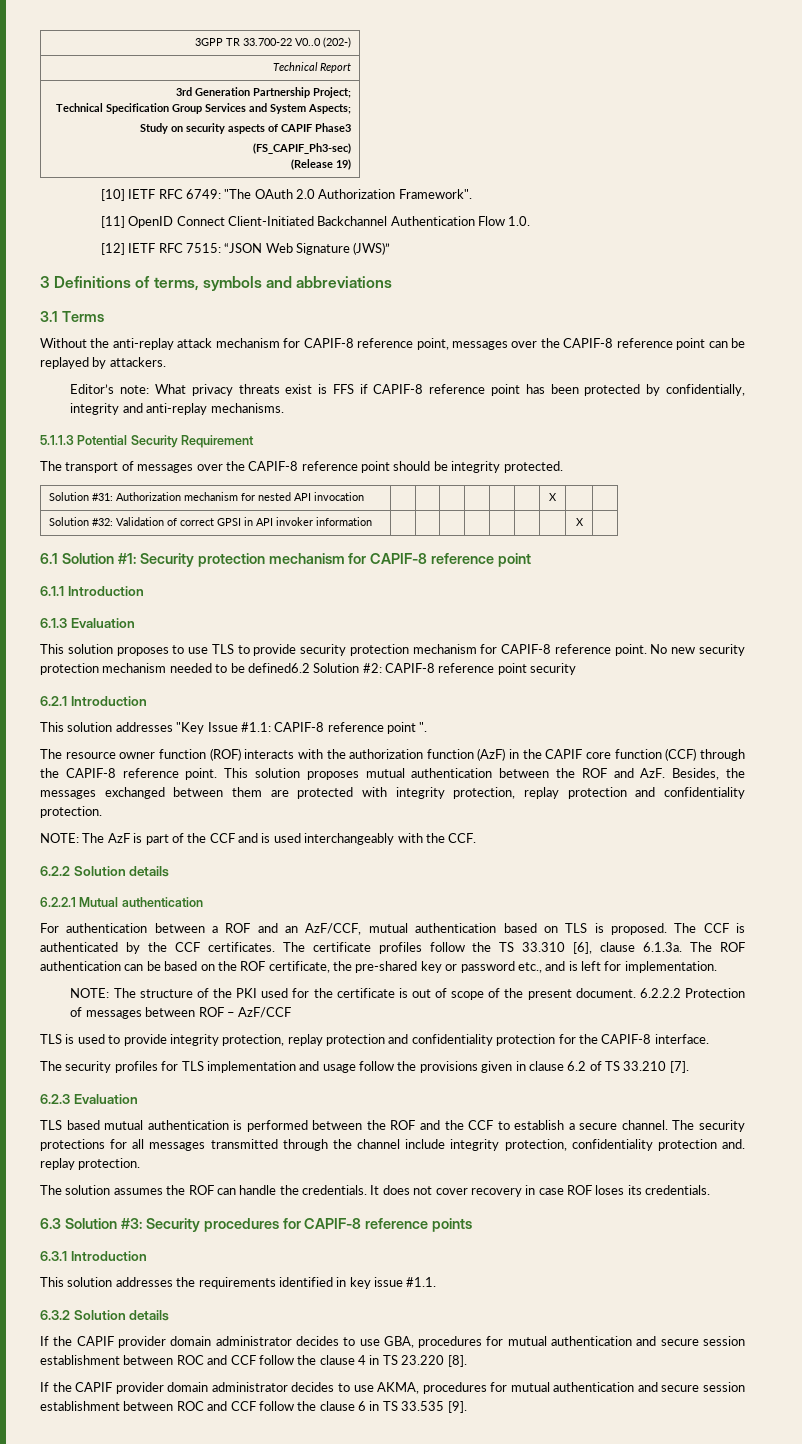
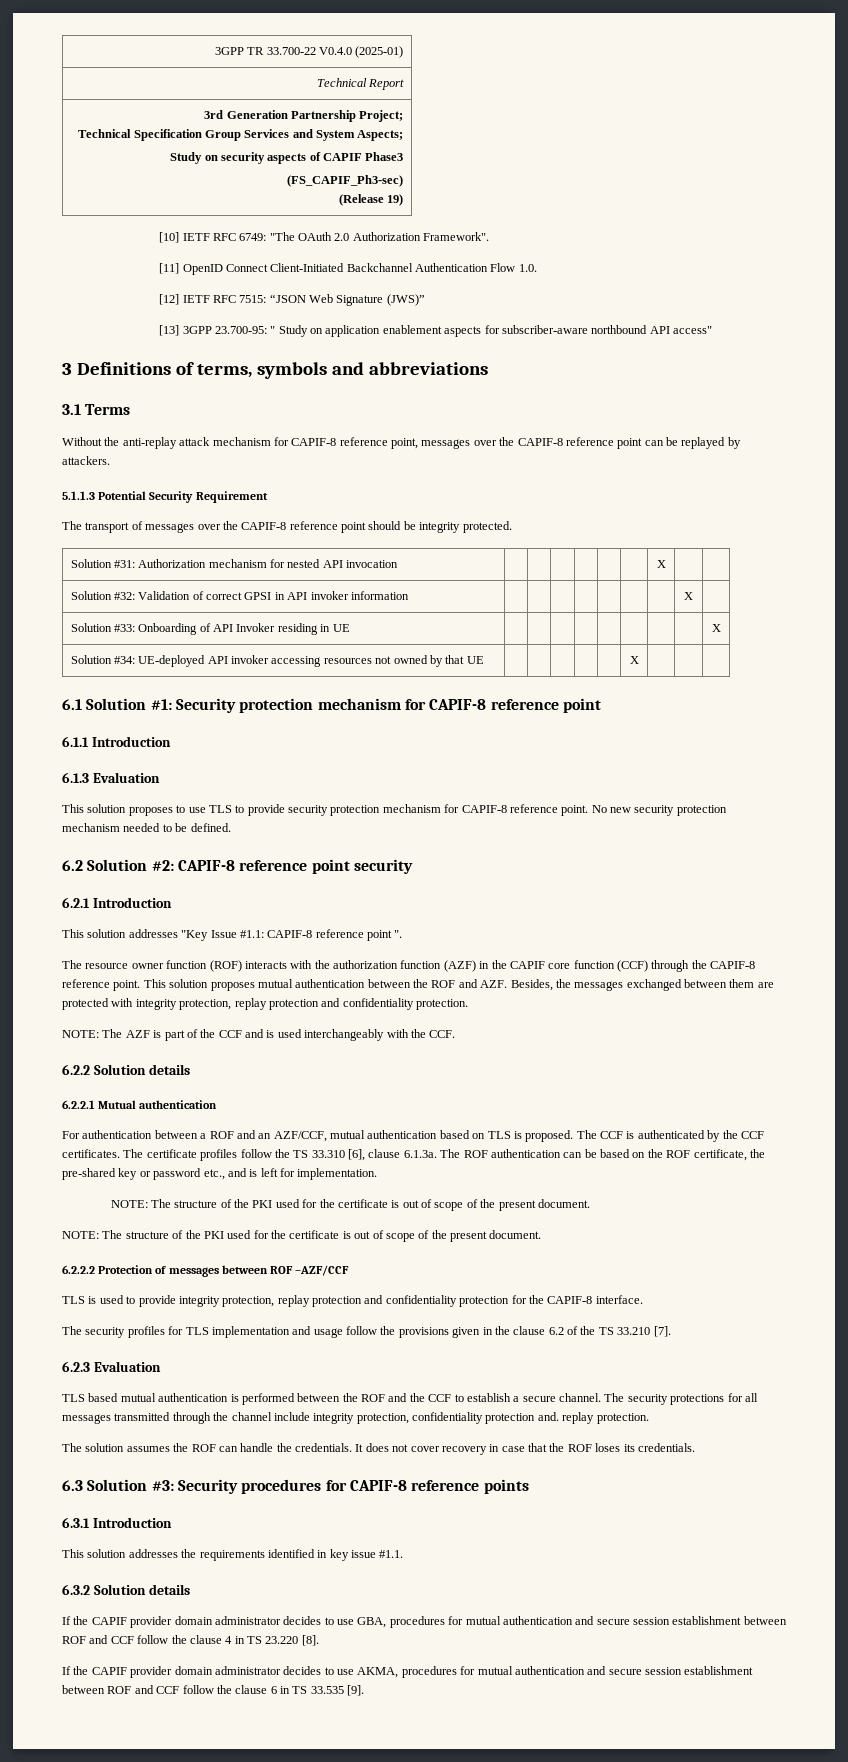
- 3GPP TR 33.700-22 V0..0 (202-)
+ 3GPP TR 33.700-22 V0.4.0 (2025-01)
+ [13] 3GPP 23.700-95: " Study on application enablement aspects for subscriber-aware northbound API access"
- Editor’s note: What privacy threats exist is FFS if CAPIF-8 reference point has been protected by confidentially, integrity and anti-replay mechanisms.
+ Solution #33: Onboarding of API Invoker residing in UE | | | | | | | | | X
+ Solution #34: UE-deployed API invoker accessing resources not owned by that UE | | | | | | X | | |
- No new security protection mechanism needed to be defined6.2 Solution #2: CAPIF-8 reference point security
+ No new security protection mechanism needed to be defined.
+ 6.2 Solution #2: CAPIF-8 reference point security
- The resource owner function (ROF) interacts with the authorization function (AzF) in the CAPIF core function (CCF) through the CAPIF-8 reference point.
+ The resource owner function (ROF) interacts with the authorization function (AZF) in the CAPIF core function (CCF) through the CAPIF-8 reference point.
- This solution proposes mutual authentication between the ROF and AzF. Besides, the messages exchanged between them are protected with integrity protection, replay protection and confidentiality protection.
+ This solution proposes mutual authentication between the ROF and AZF. Besides, the messages exchanged between them are protected with integrity protection, replay protection and confidentiality protection.
- NOTE: The AzF is part of the CCF and is used interchangeably with the CCF.
+ NOTE: The AZF is part of the CCF and is used interchangeably with the CCF.
- For authentication between a ROF and an AzF/CCF, mutual authentication based on TLS is proposed.
+ For authentication between a ROF and an AZF/CCF, mutual authentication based on TLS is proposed.
  The certificate profiles follow the TS 33.310 [6], clause 6.1.3a. The ROF authentication can be based on the ROF certificate, the pre-shared key or password etc., and is left for implementation.
- NOTE: The structure of the PKI used for the certificate is out of scope of the present document. 6.2.2.2 Protection of messages between ROF – AzF/CCF
+ NOTE: The structure of the PKI used for the certificate is out of scope of the present document.
+ NOTE: The structure of the PKI used for the certificate is out of scope of the present document.
+ 6.2.2.2 Protection of messages between ROF –AZF/CCF
- The security profiles for TLS implementation and usage follow the provisions given in clause 6.2 of TS 33.210 [7].
+ The security profiles for TLS implementation and usage follow the provisions given in the clause 6.2 of the TS 33.210 [7].
- It does not cover recovery in case ROF loses its credentials.
+ It does not cover recovery in case that the ROF loses its credentials.
- If the CAPIF provider domain administrator decides to use GBA, procedures for mutual authentication and secure session establishment between ROC and CCF follow the clause 4 in TS 23.220 [8].
+ If the CAPIF provider domain administrator decides to use GBA, procedures for mutual authentication and secure session establishment between ROF and CCF follow the clause 4 in TS 23.220 [8].
- If the CAPIF provider domain administrator decides to use AKMA, procedures for mutual authentication and secure session establishment between ROC and CCF follow the clause 6 in TS 33.535 [9].
+ If the CAPIF provider domain administrator decides to use AKMA, procedures for mutual authentication and secure session establishment between ROF and CCF follow the clause 6 in TS 33.535 [9].

